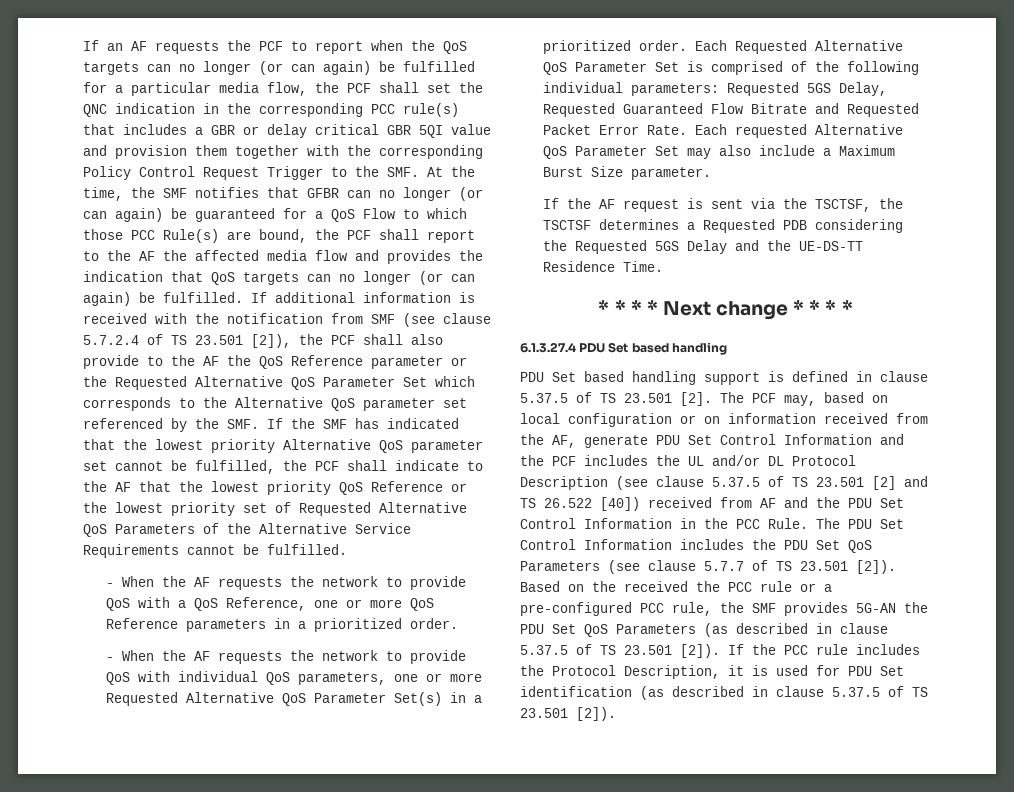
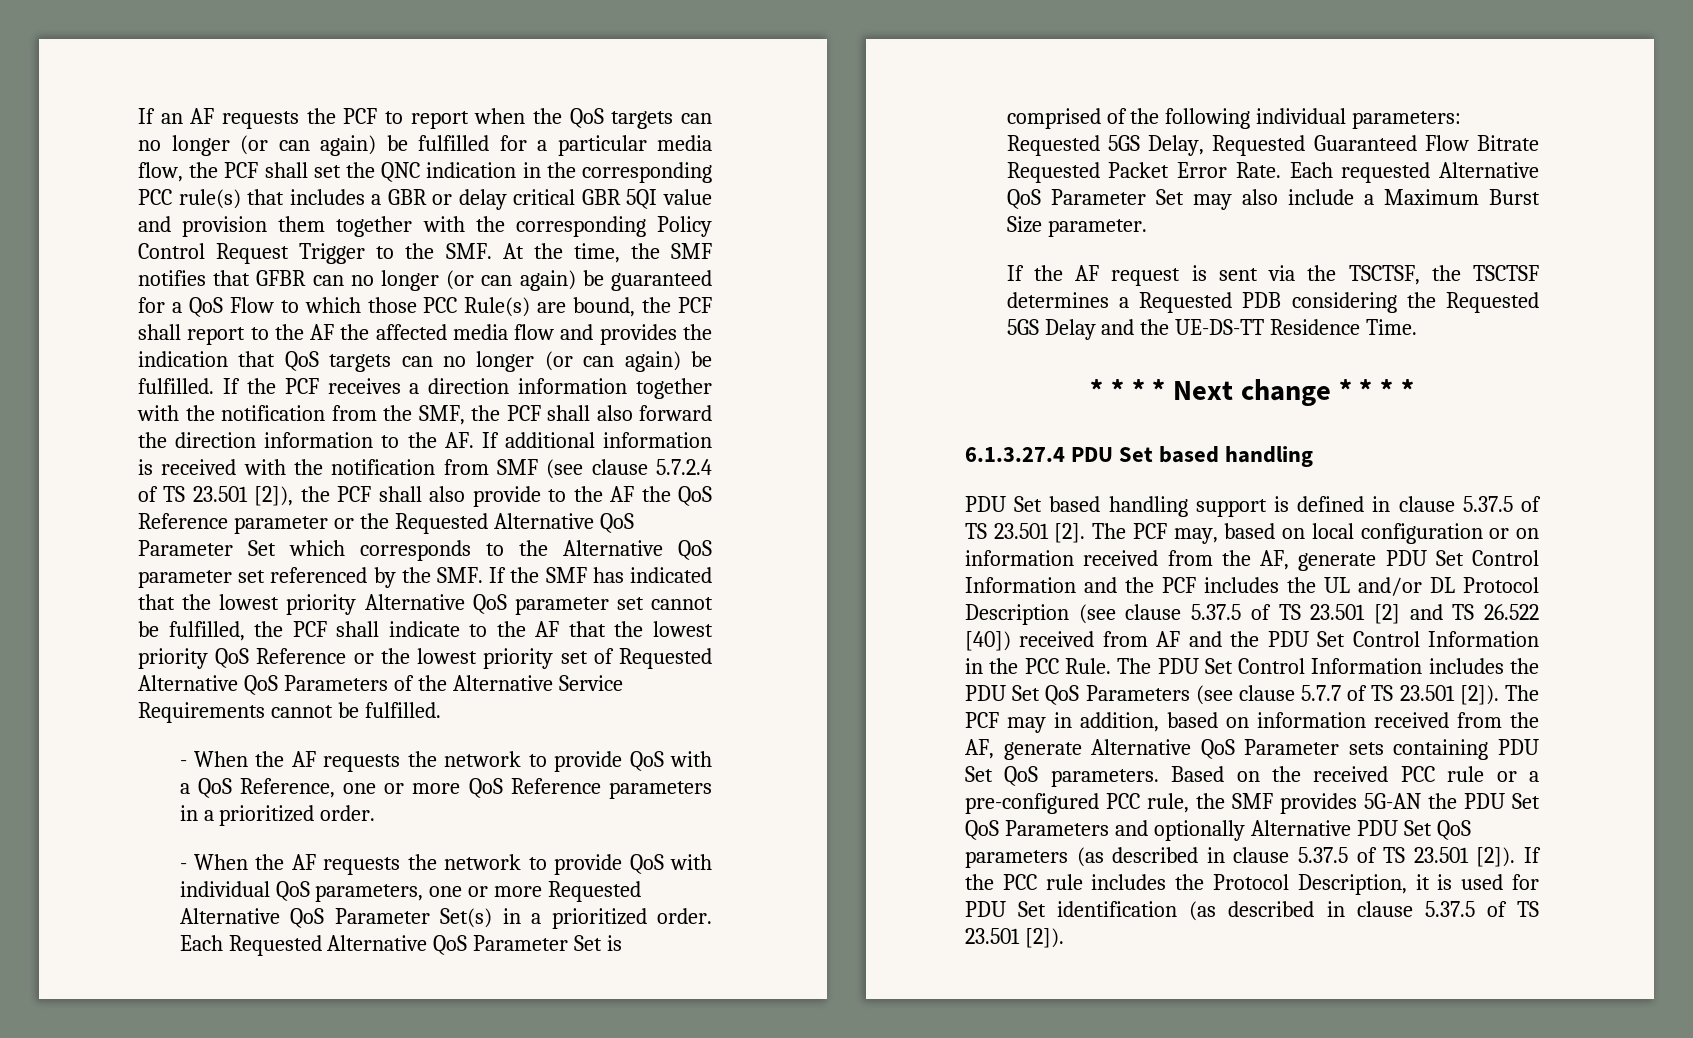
- If additional information is received with the notification from SMF (see clause 5.7.2.4 of TS 23.501 [2]), the PCF shall also provide to the AF the QoS Reference parameter or the Requested Alternative QoS Parameter Set which corresponds to the Alternative QoS parameter set referenced by the SMF. If the SMF has indicated that the lowest priority Alternative QoS parameter set cannot be fulfilled, the PCF shall indicate to the AF that the lowest priority QoS Reference or the lowest priority set of Requested Alternative QoS Parameters of the Alternative Service Requirements cannot be fulfilled.
+ If the PCF receives a direction information together with the notification from the SMF, the PCF shall also forward the direction information to the AF. If additional information is received with the notification from SMF (see clause 5.7.2.4 of TS 23.501 [2]), the PCF shall also provide to the AF the QoS Reference parameter or the Requested Alternative QoS Parameter Set which corresponds to the Alternative QoS parameter set referenced by the SMF. If the SMF has indicated that the lowest priority Alternative QoS parameter set cannot be fulfilled, the PCF shall indicate to the AF that the lowest priority QoS Reference or the lowest priority set of Requested Alternative QoS Parameters of the Alternative Service Requirements cannot be fulfilled.
- Each Requested Alternative QoS Parameter Set is comprised of the following individual parameters: Requested 5GS Delay, Requested Guaranteed Flow Bitrate and Requested Packet Error Rate.
+ Each Requested Alternative QoS Parameter Set is comprised of the following individual parameters: Requested 5GS Delay, Requested Guaranteed Flow Bitrate Requested Packet Error Rate.
+ The PCF may in addition, based on information received from the AF, generate Alternative QoS Parameter sets containing PDU Set QoS parameters.
- Based on the received the PCC rule or a pre-configured PCC rule, the SMF provides 5G-AN the PDU Set QoS Parameters (as described in clause 5.37.5 of TS 23.501 [2]).
+ Based on the received PCC rule or a pre-configured PCC rule, the SMF provides 5G-AN the PDU Set QoS Parameters and optionally Alternative PDU Set QoS parameters (as described in clause 5.37.5 of TS 23.501 [2]).

